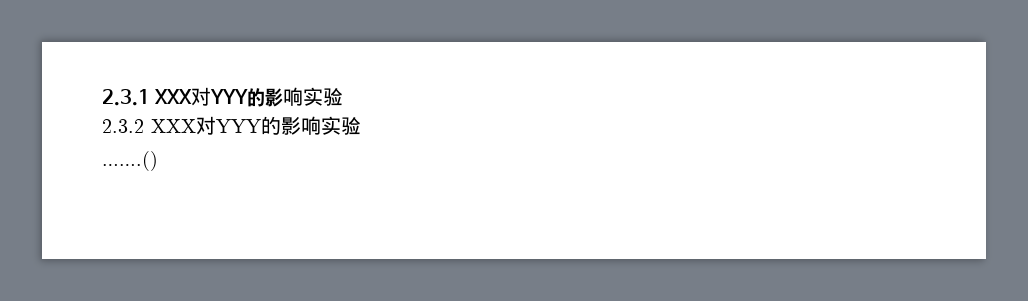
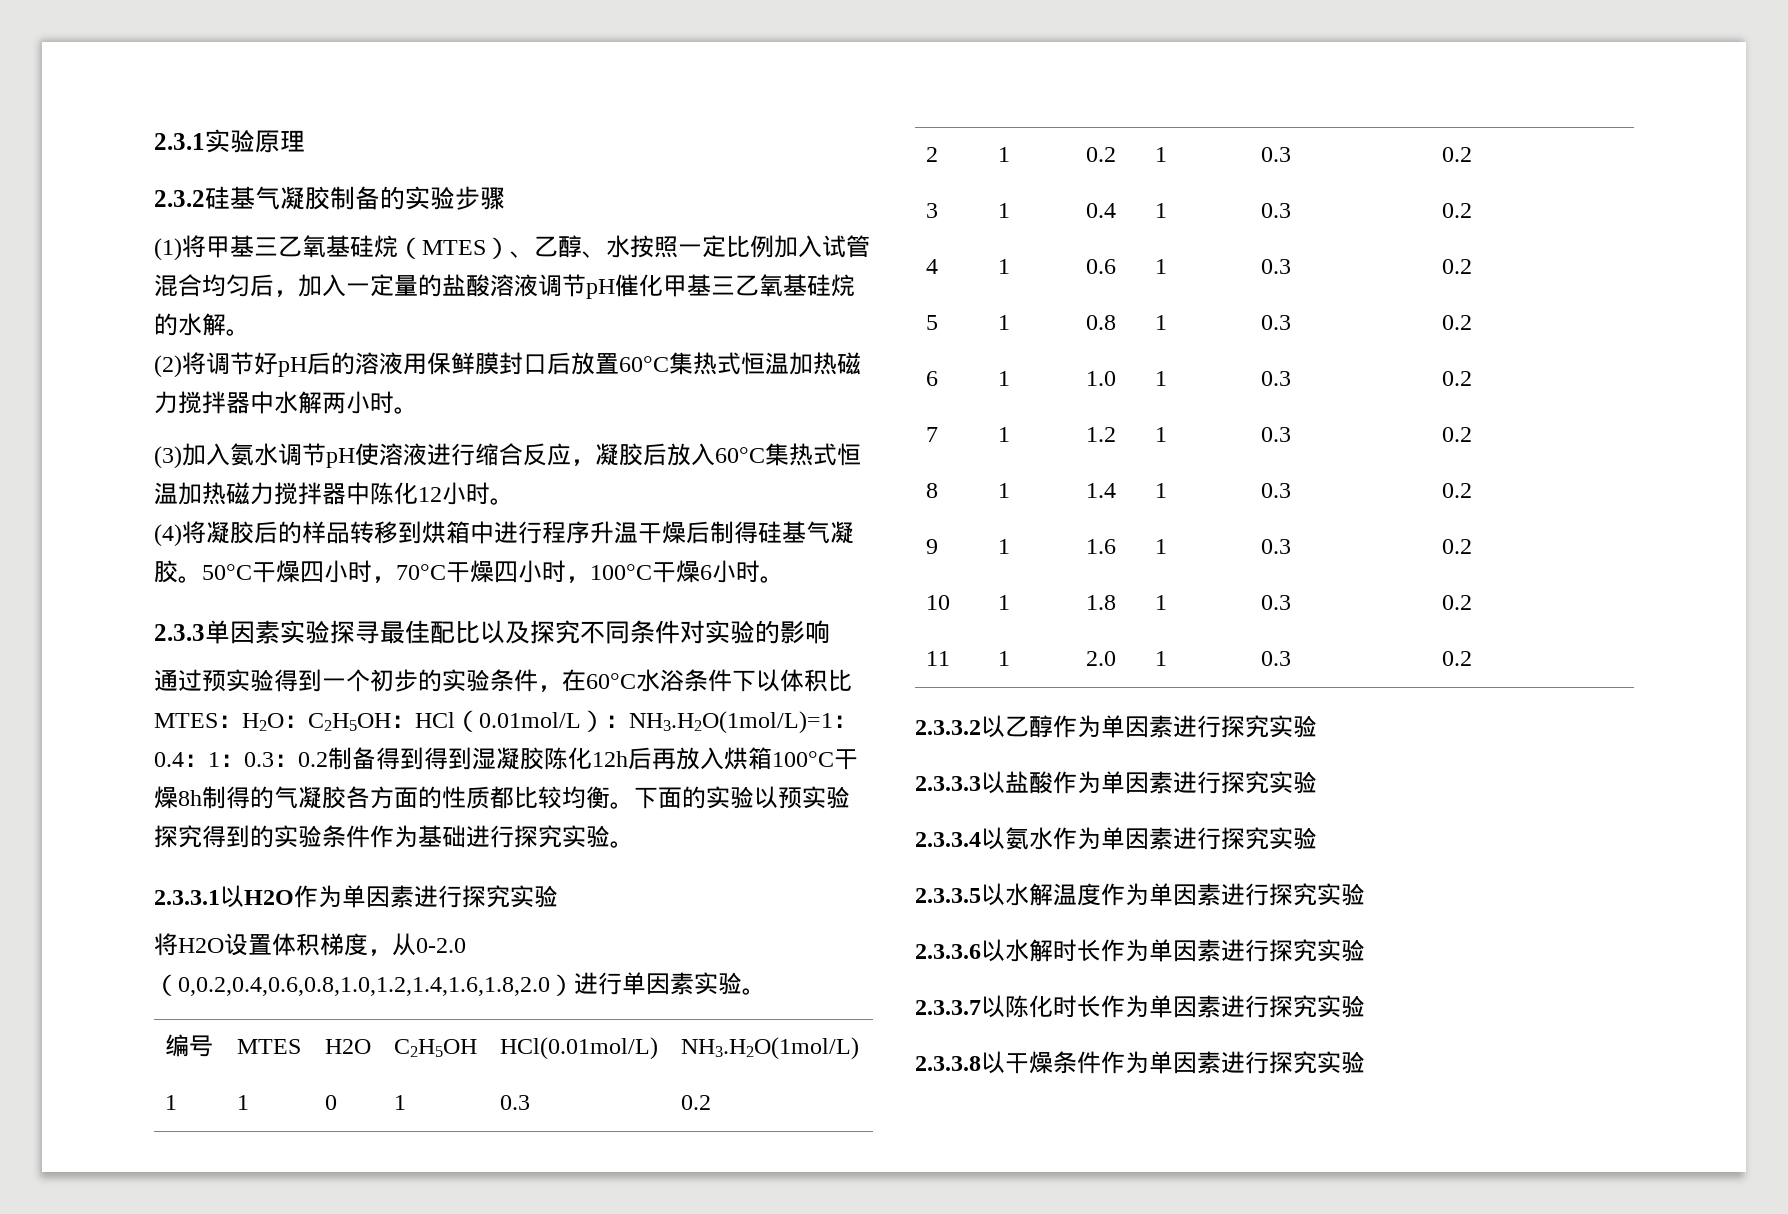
- 2.3.1 XXX对YYY的影响实验
- 2.3.2 XXX对YYY的影响实验
- …….()
+ 2.3.1实验原理
+ 2.3.2硅基气凝胶制备的实验步骤
+ (1)将甲基三乙氧基硅烷（MTES）、乙醇、水按照一定比例加入试管混合均匀后，加入一定量的盐酸溶液调节pH催化甲基三乙氧基硅烷的水解。
+ (2)将调节好pH后的溶液用保鲜膜封口后放置60°C集热式恒温加热磁力搅拌器中水解两小时。
+ (3)加入氨水调节pH使溶液进行缩合反应，凝胶后放入60°C集热式恒温加热磁力搅拌器中陈化12小时。
+ (4)将凝胶后的样品转移到烘箱中进行程序升温干燥后制得硅基气凝胶。50°C干燥四小时，70°C干燥四小时，100°C干燥6小时。
+ 2.3.3单因素实验探寻最佳配比以及探究不同条件对实验的影响
+ 通过预实验得到一个初步的实验条件，在60°C水浴条件下以体积比MTES：H2O：C2H5OH：HCl（0.01mol/L）：NH3.H2O(1mol/L)=1：0.4：1：0.3：0.2制备得到得到湿凝胶陈化12h后再放入烘箱100°C干燥8h制得的气凝胶各方面的性质都比较均衡。下面的实验以预实验探究得到的实验条件作为基础进行探究实验。
+ 2.3.3.1以H2O作为单因素进行探究实验
+ 将H2O设置体积梯度，从0-2.0（0,0.2,0.4,0.6,0.8,1.0,1.2,1.4,1.6,1.8,2.0）进行单因素实验。
+ 编号 | MTES | H2O | C2H5OH | HCl(0.01mol/L) | NH3.H2O(1mol/L)
+ 1 | 1 | 0 | 1 | 0.3 | 0.2
+ 2 | 1 | 0.2 | 1 | 0.3 | 0.2
+ 3 | 1 | 0.4 | 1 | 0.3 | 0.2
+ 4 | 1 | 0.6 | 1 | 0.3 | 0.2
+ 5 | 1 | 0.8 | 1 | 0.3 | 0.2
+ 6 | 1 | 1.0 | 1 | 0.3 | 0.2
+ 7 | 1 | 1.2 | 1 | 0.3 | 0.2
+ 8 | 1 | 1.4 | 1 | 0.3 | 0.2
+ 9 | 1 | 1.6 | 1 | 0.3 | 0.2
+ 10 | 1 | 1.8 | 1 | 0.3 | 0.2
+ 11 | 1 | 2.0 | 1 | 0.3 | 0.2
+ 2.3.3.2以乙醇作为单因素进行探究实验
+ 2.3.3.3以盐酸作为单因素进行探究实验
+ 2.3.3.4以氨水作为单因素进行探究实验
+ 2.3.3.5以水解温度作为单因素进行探究实验
+ 2.3.3.6以水解时长作为单因素进行探究实验
+ 2.3.3.7以陈化时长作为单因素进行探究实验
+ 2.3.3.8以干燥条件作为单因素进行探究实验

